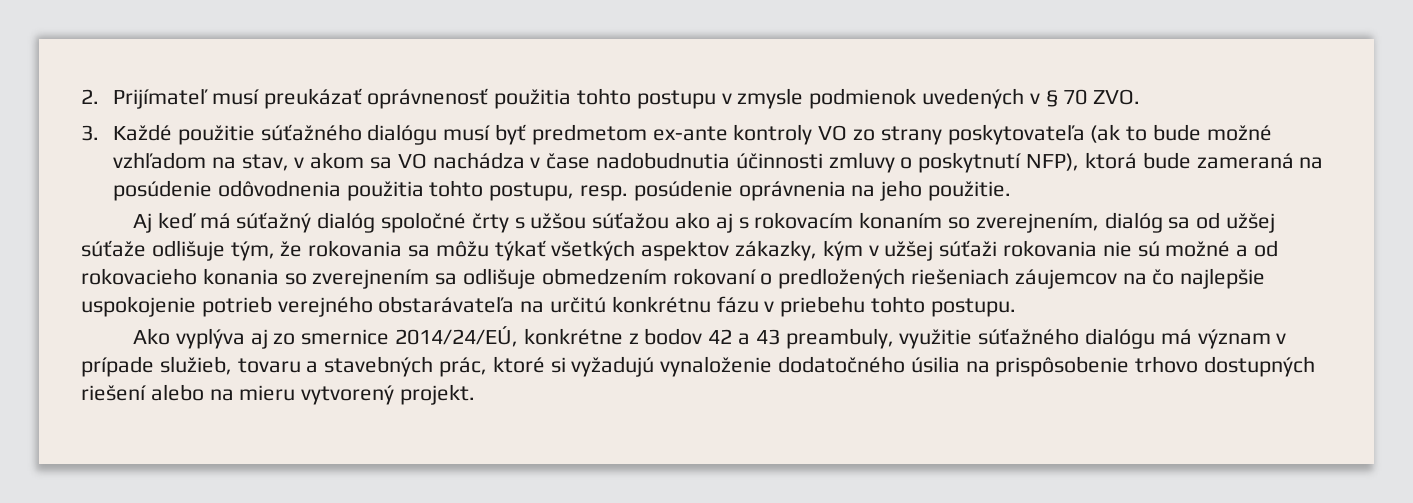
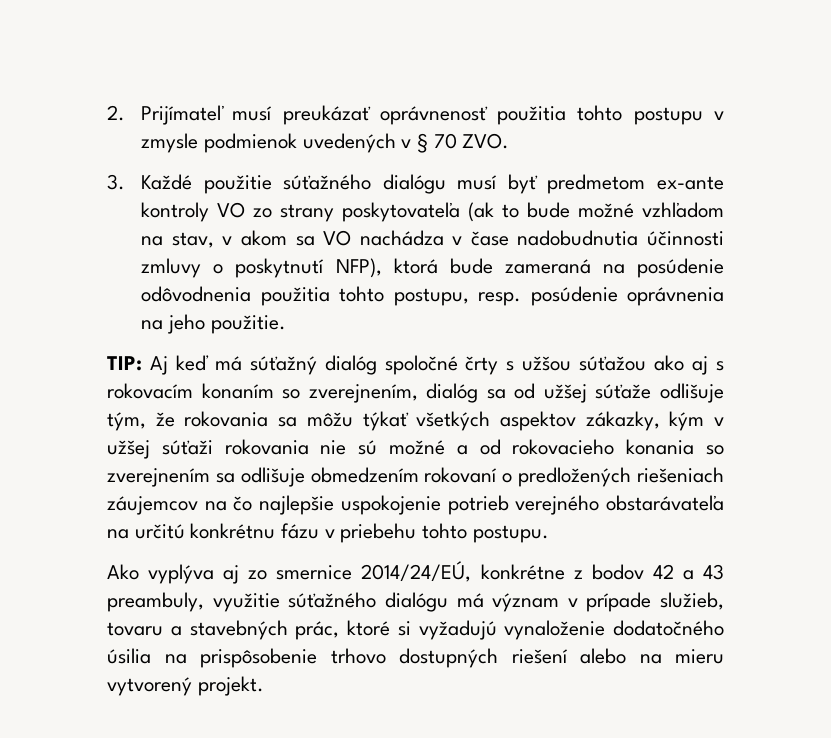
+ TIP:

